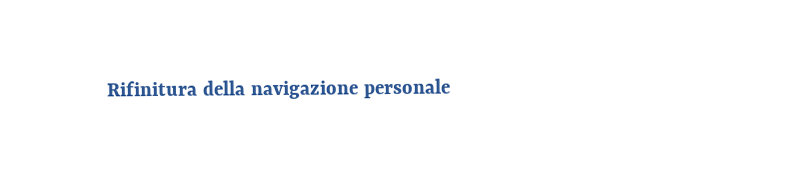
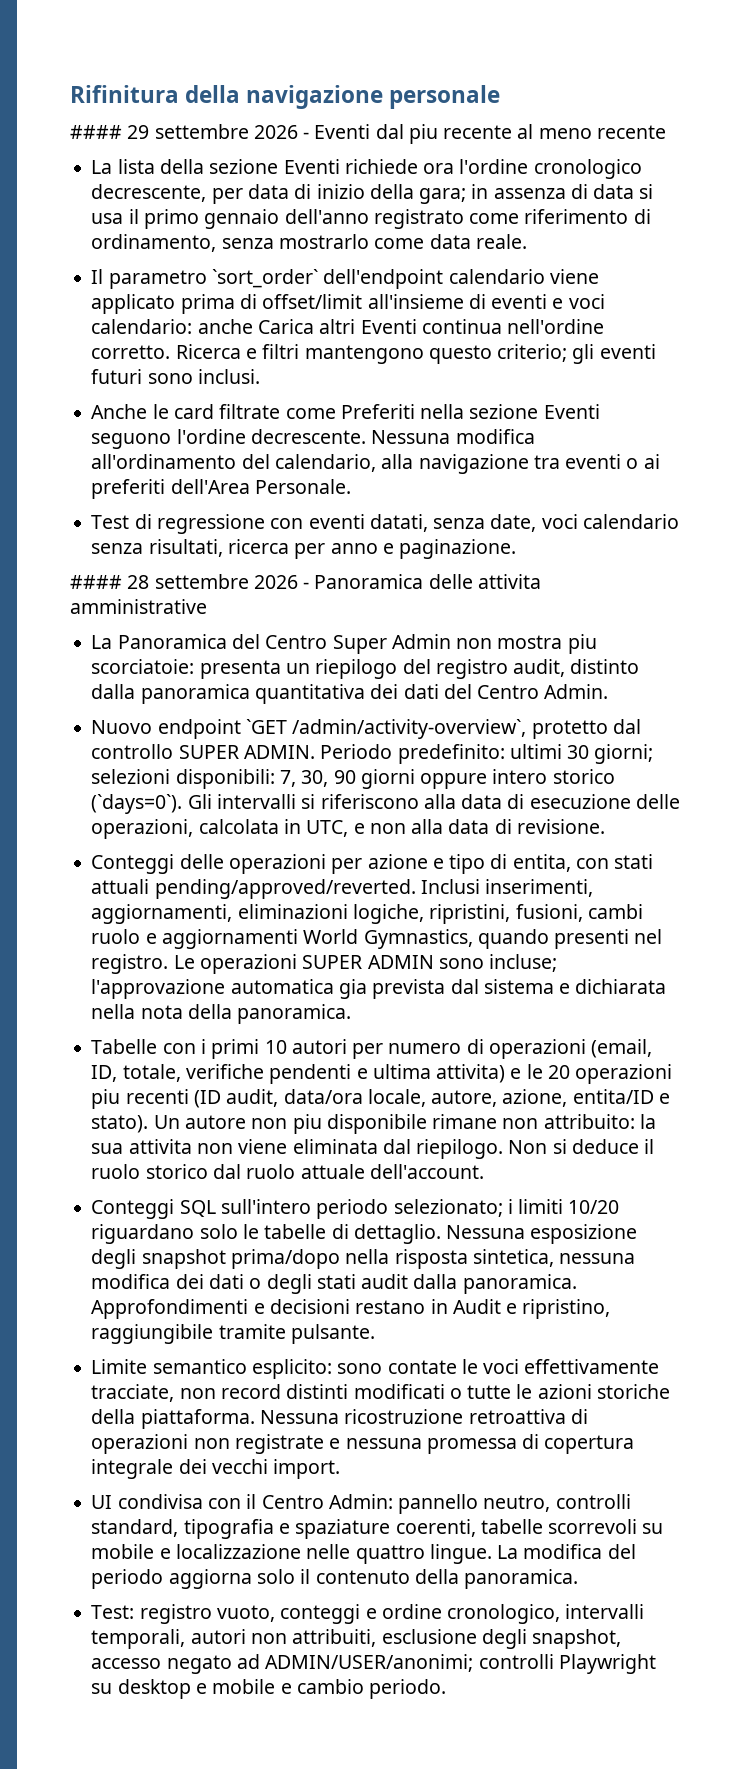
+ #### 29 settembre 2026 - Eventi dal piu recente al meno recente
+ La lista della sezione Eventi richiede ora l'ordine cronologico decrescente, per data di inizio della gara; in assenza di data si usa il primo gennaio dell'anno registrato come riferimento di ordinamento, senza mostrarlo come data reale.
+ Il parametro `sort_order` dell'endpoint calendario viene applicato prima di offset/limit all'insieme di eventi e voci calendario: anche Carica altri Eventi continua nell'ordine corretto. Ricerca e filtri mantengono questo criterio; gli eventi futuri sono inclusi.
+ Anche le card filtrate come Preferiti nella sezione Eventi seguono l'ordine decrescente. Nessuna modifica all'ordinamento del calendario, alla navigazione tra eventi o ai preferiti dell'Area Personale.
+ Test di regressione con eventi datati, senza date, voci calendario senza risultati, ricerca per anno e paginazione.
+ #### 28 settembre 2026 - Panoramica delle attivita amministrative
+ La Panoramica del Centro Super Admin non mostra piu scorciatoie: presenta un riepilogo del registro audit, distinto dalla panoramica quantitativa dei dati del Centro Admin.
+ Nuovo endpoint `GET /admin/activity-overview`, protetto dal controllo SUPER ADMIN. Periodo predefinito: ultimi 30 giorni; selezioni disponibili: 7, 30, 90 giorni oppure intero storico (`days=0`). Gli intervalli si riferiscono alla data di esecuzione delle operazioni, calcolata in UTC, e non alla data di revisione.
+ Conteggi delle operazioni per azione e tipo di entita, con stati attuali pending/approved/reverted. Inclusi inserimenti, aggiornamenti, eliminazioni logiche, ripristini, fusioni, cambi ruolo e aggiornamenti World Gymnastics, quando presenti nel registro. Le operazioni SUPER ADMIN sono incluse; l'approvazione automatica gia prevista dal sistema e dichiarata nella nota della panoramica.
+ Tabelle con i primi 10 autori per numero di operazioni (email, ID, totale, verifiche pendenti e ultima attivita) e le 20 operazioni piu recenti (ID audit, data/ora locale, autore, azione, entita/ID e stato). Un autore non piu disponibile rimane non attribuito: la sua attivita non viene eliminata dal riepilogo. Non si deduce il ruolo storico dal ruolo attuale dell'account.
+ Conteggi SQL sull'intero periodo selezionato; i limiti 10/20 riguardano solo le tabelle di dettaglio. Nessuna esposizione degli snapshot prima/dopo nella risposta sintetica, nessuna modifica dei dati o degli stati audit dalla panoramica. Approfondimenti e decisioni restano in Audit e ripristino, raggiungibile tramite pulsante.
+ Limite semantico esplicito: sono contate le voci effettivamente tracciate, non record distinti modificati o tutte le azioni storiche della piattaforma. Nessuna ricostruzione retroattiva di operazioni non registrate e nessuna promessa di copertura integrale dei vecchi import.
+ UI condivisa con il Centro Admin: pannello neutro, controlli standard, tipografia e spaziature coerenti, tabelle scorrevoli su mobile e localizzazione nelle quattro lingue. La modifica del periodo aggiorna solo il contenuto della panoramica.
+ Test: registro vuoto, conteggi e ordine cronologico, intervalli temporali, autori non attribuiti, esclusione degli snapshot, accesso negato ad ADMIN/USER/anonimi; controlli Playwright su desktop e mobile e cambio periodo.

